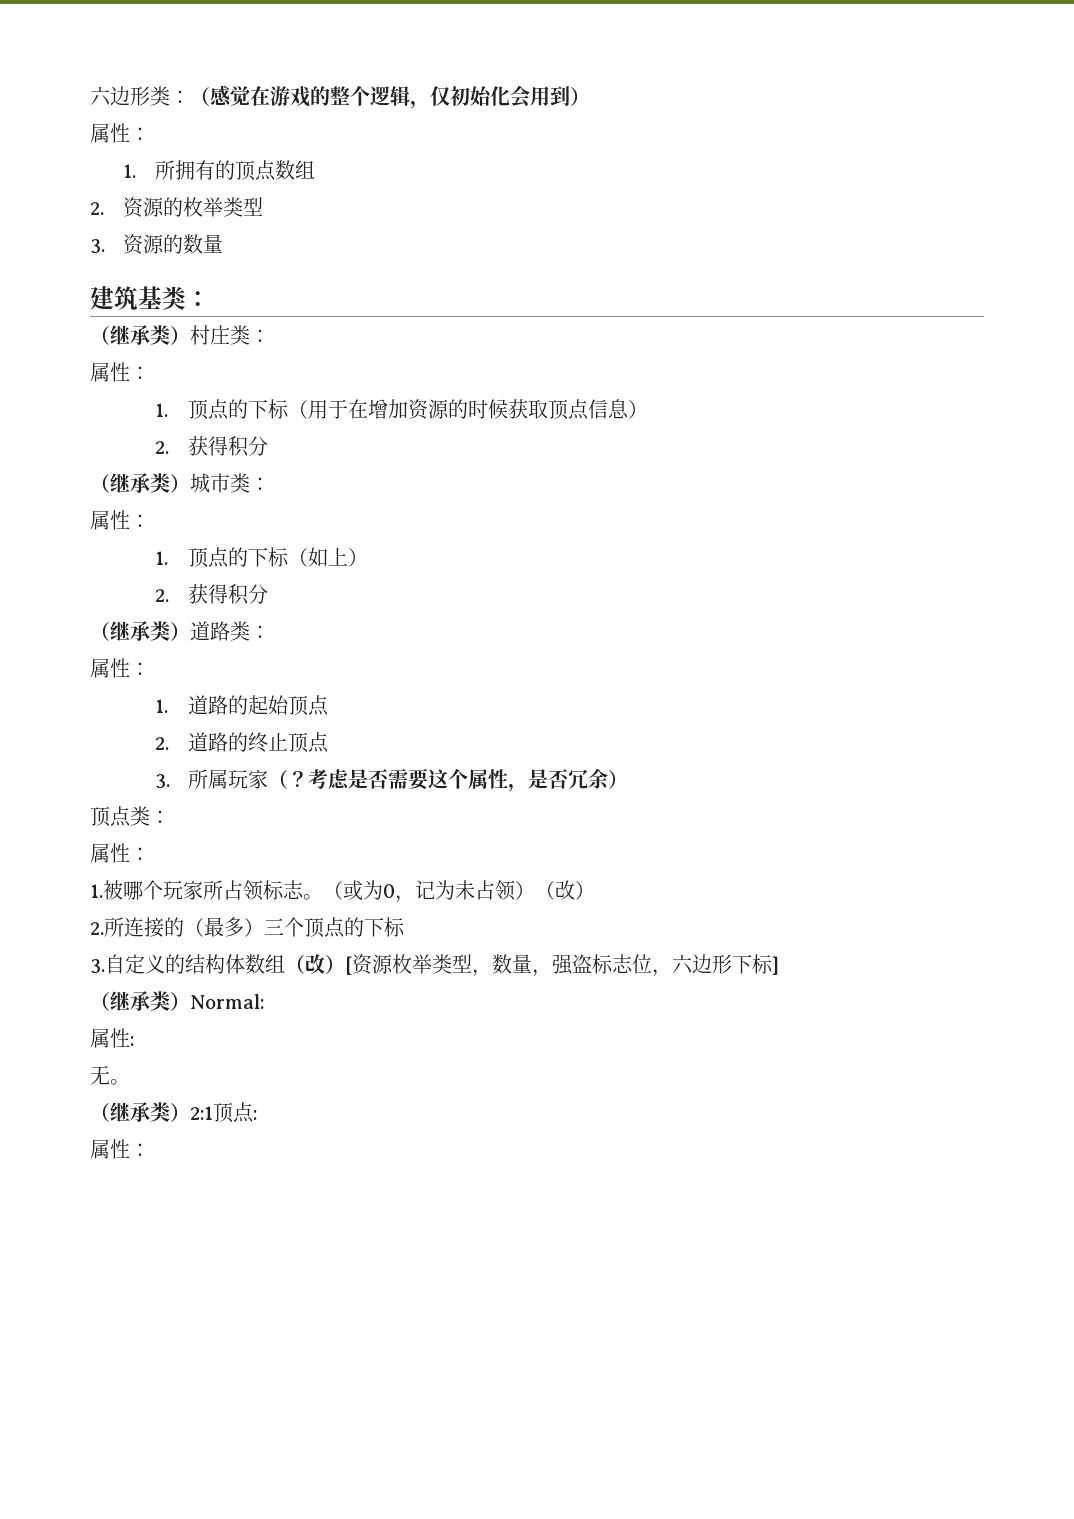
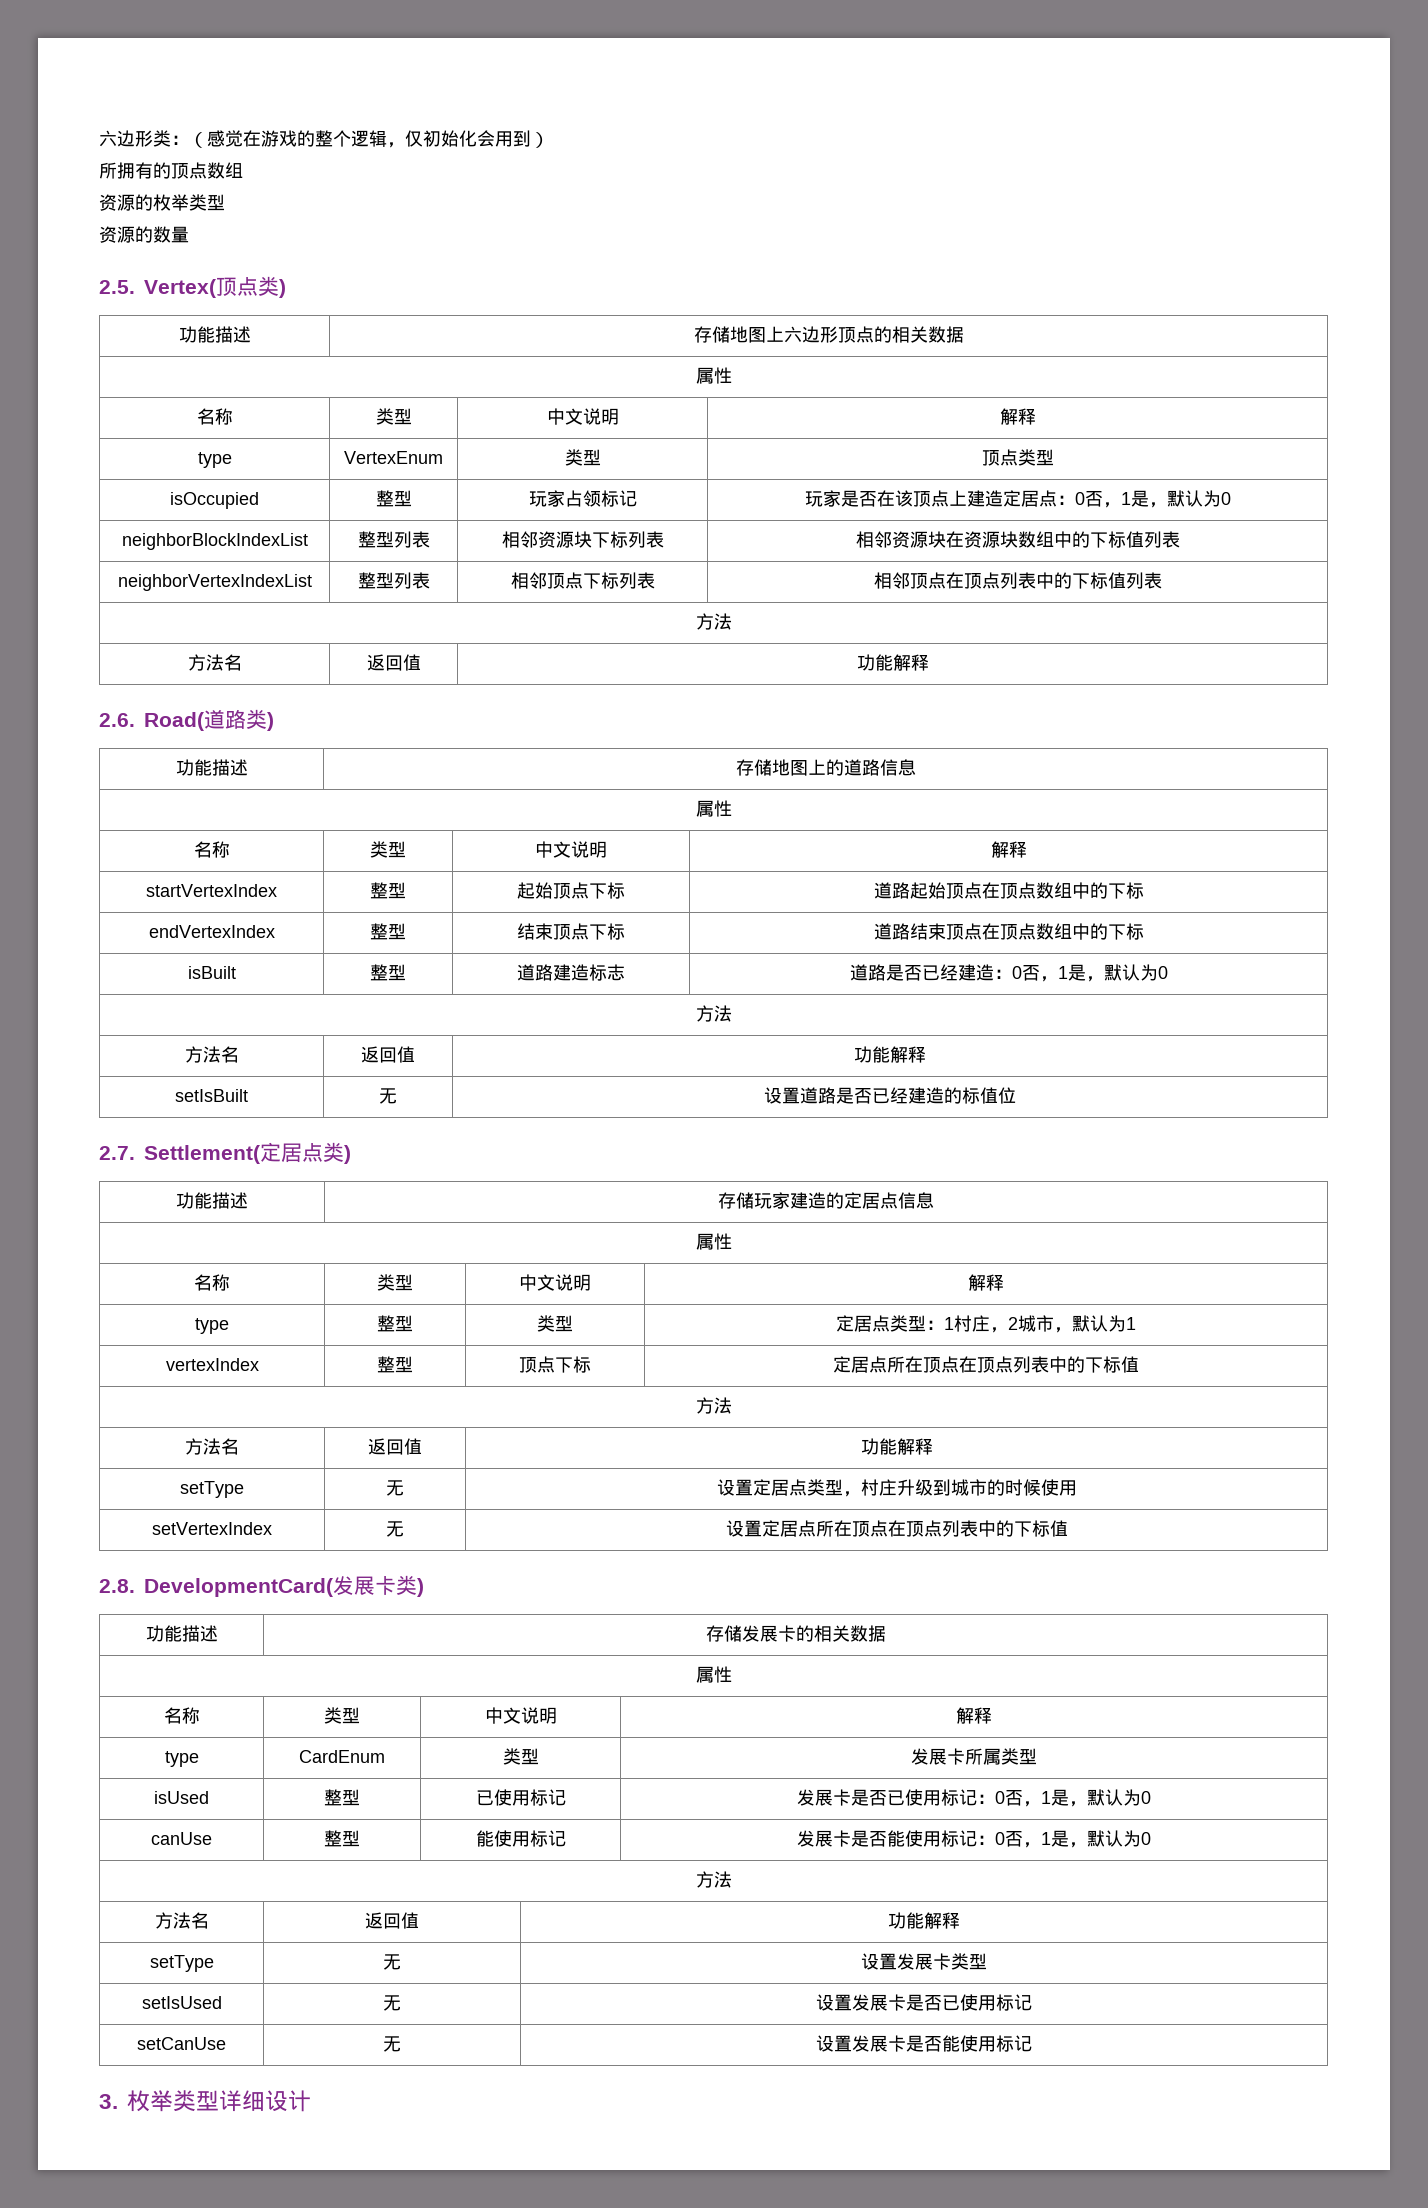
  六边形类：（感觉在游戏的整个逻辑，仅初始化会用到）
- 属性：
- 1.所拥有的顶点数组
+ 所拥有的顶点数组
- 2.资源的枚举类型
+ 资源的枚举类型
- 3.资源的数量
+ 资源的数量
- 建筑基类：
- （继承类）村庄类：
- 属性：
- 1.顶点的下标（用于在增加资源的时候获取顶点信息）
- 2.获得积分
- （继承类）城市类：
- 属性：
- 1.顶点的下标（如上）
- 2.获得积分
- （继承类）道路类：
- 属性：
- 1.道路的起始顶点
- 2.道路的终止顶点
- 3.所属玩家（？考虑是否需要这个属性，是否冗余）
- 顶点类：
- 属性：
- 1.被哪个玩家所占领标志。（或为0，记为未占领）（改）
- 2.所连接的（最多）三个顶点的下标
- 3.自定义的结构体数组（改）[资源枚举类型，数量，强盗标志位，六边形下标]
- （继承类）Normal:
- 属性:
- 无。
- （继承类）2:1顶点:
- 属性：
+ 2.5. Vertex(顶点类)
+ 功能描述 | 存储地图上六边形顶点的相关数据
+ 属性
+ 名称 | 类型 | 中文说明 | 解释
+ type | VertexEnum | 类型 | 顶点类型
+ isOccupied | 整型 | 玩家占领标记 | 玩家是否在该顶点上建造定居点：0否，1是，默认为0
+ neighborBlockIndexList | 整型列表 | 相邻资源块下标列表 | 相邻资源块在资源块数组中的下标值列表
+ neighborVertexIndexList | 整型列表 | 相邻顶点下标列表 | 相邻顶点在顶点列表中的下标值列表
+ 方法
+ 方法名 | 返回值 | 功能解释
+ 2.6. Road(道路类)
+ 功能描述 | 存储地图上的道路信息
+ 属性
+ 名称 | 类型 | 中文说明 | 解释
+ startVertexIndex | 整型 | 起始顶点下标 | 道路起始顶点在顶点数组中的下标
+ endVertexIndex | 整型 | 结束顶点下标 | 道路结束顶点在顶点数组中的下标
+ isBuilt | 整型 | 道路建造标志 | 道路是否已经建造：0否，1是，默认为0
+ 方法
+ 方法名 | 返回值 | 功能解释
+ setIsBuilt | 无 | 设置道路是否已经建造的标值位
+ 2.7. Settlement(定居点类)
+ 功能描述 | 存储玩家建造的定居点信息
+ 属性
+ 名称 | 类型 | 中文说明 | 解释
+ type | 整型 | 类型 | 定居点类型：1村庄，2城市，默认为1
+ vertexIndex | 整型 | 顶点下标 | 定居点所在顶点在顶点列表中的下标值
+ 方法
+ 方法名 | 返回值 | 功能解释
+ setType | 无 | 设置定居点类型，村庄升级到城市的时候使用
+ setVertexIndex | 无 | 设置定居点所在顶点在顶点列表中的下标值
+ 2.8. DevelopmentCard(发展卡类)
+ 功能描述 | 存储发展卡的相关数据
+ 属性
+ 名称 | 类型 | 中文说明 | 解释
+ type | CardEnum | 类型 | 发展卡所属类型
+ isUsed | 整型 | 已使用标记 | 发展卡是否已使用标记：0否，1是，默认为0
+ canUse | 整型 | 能使用标记 | 发展卡是否能使用标记：0否，1是，默认为0
+ 方法
+ 方法名 | 返回值 | 功能解释
+ setType | 无 | 设置发展卡类型
+ setIsUsed | 无 | 设置发展卡是否已使用标记
+ setCanUse | 无 | 设置发展卡是否能使用标记
+ 3.枚举类型详细设计

